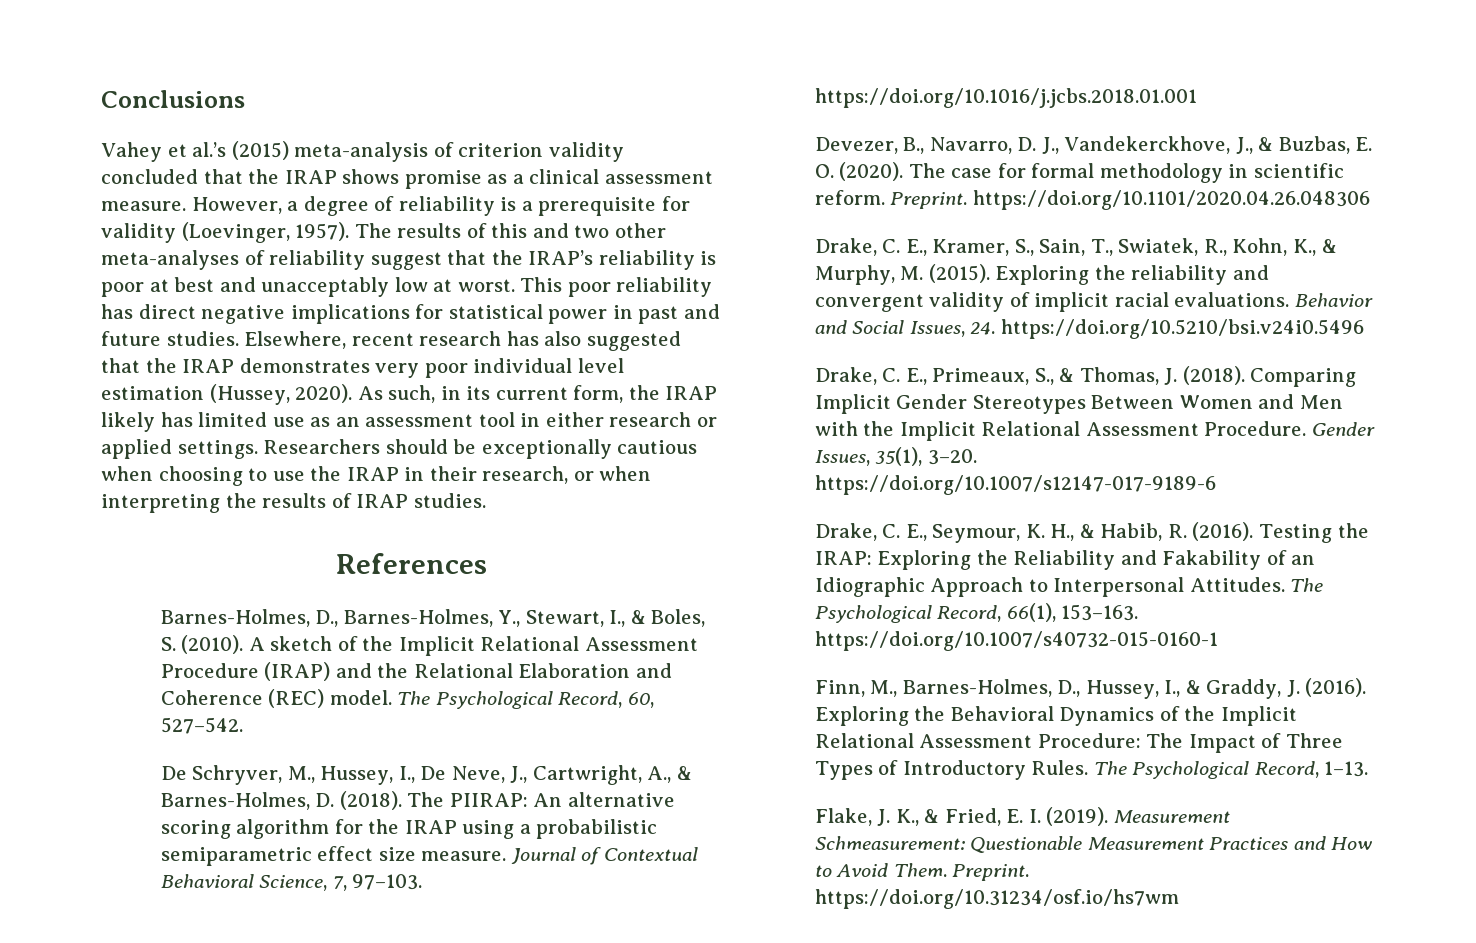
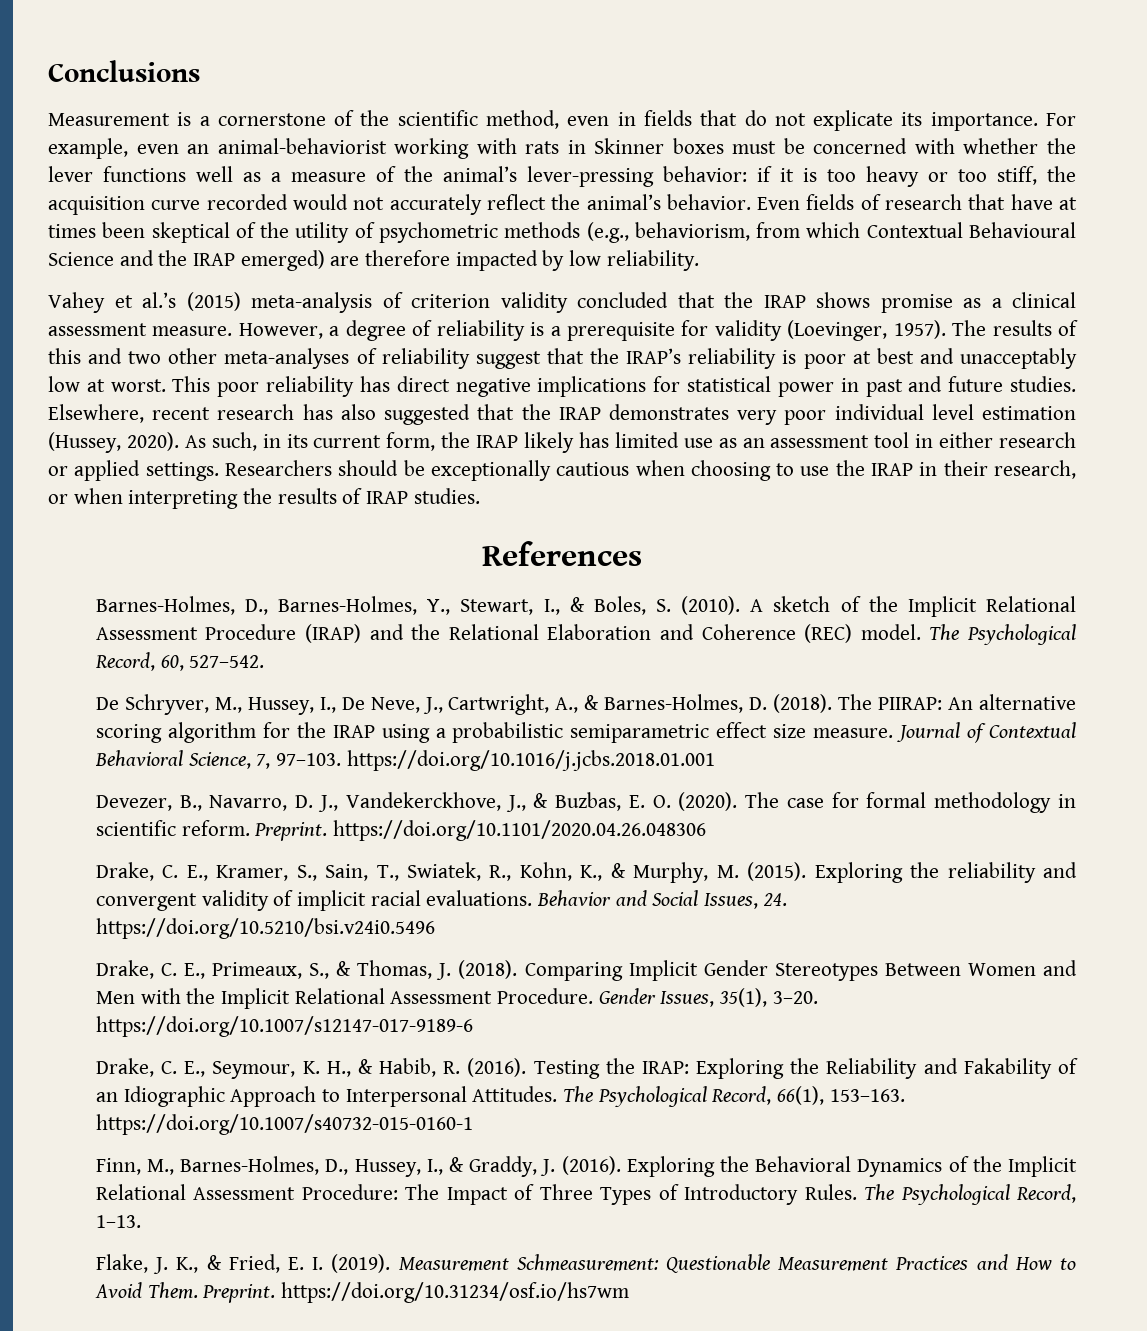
+ Measurement is a cornerstone of the scientific method, even in fields that do not explicate its importance. For example, even an animal-behaviorist working with rats in Skinner boxes must be concerned with whether the lever functions well as a measure of the animal’s lever-pressing behavior: if it is too heavy or too stiff, the acquisition curve recorded would not accurately reflect the animal’s behavior. Even fields of research that have at times been skeptical of the utility of psychometric methods (e.g., behaviorism, from which Contextual Behavioural Science and the IRAP emerged) are therefore impacted by low reliability.

